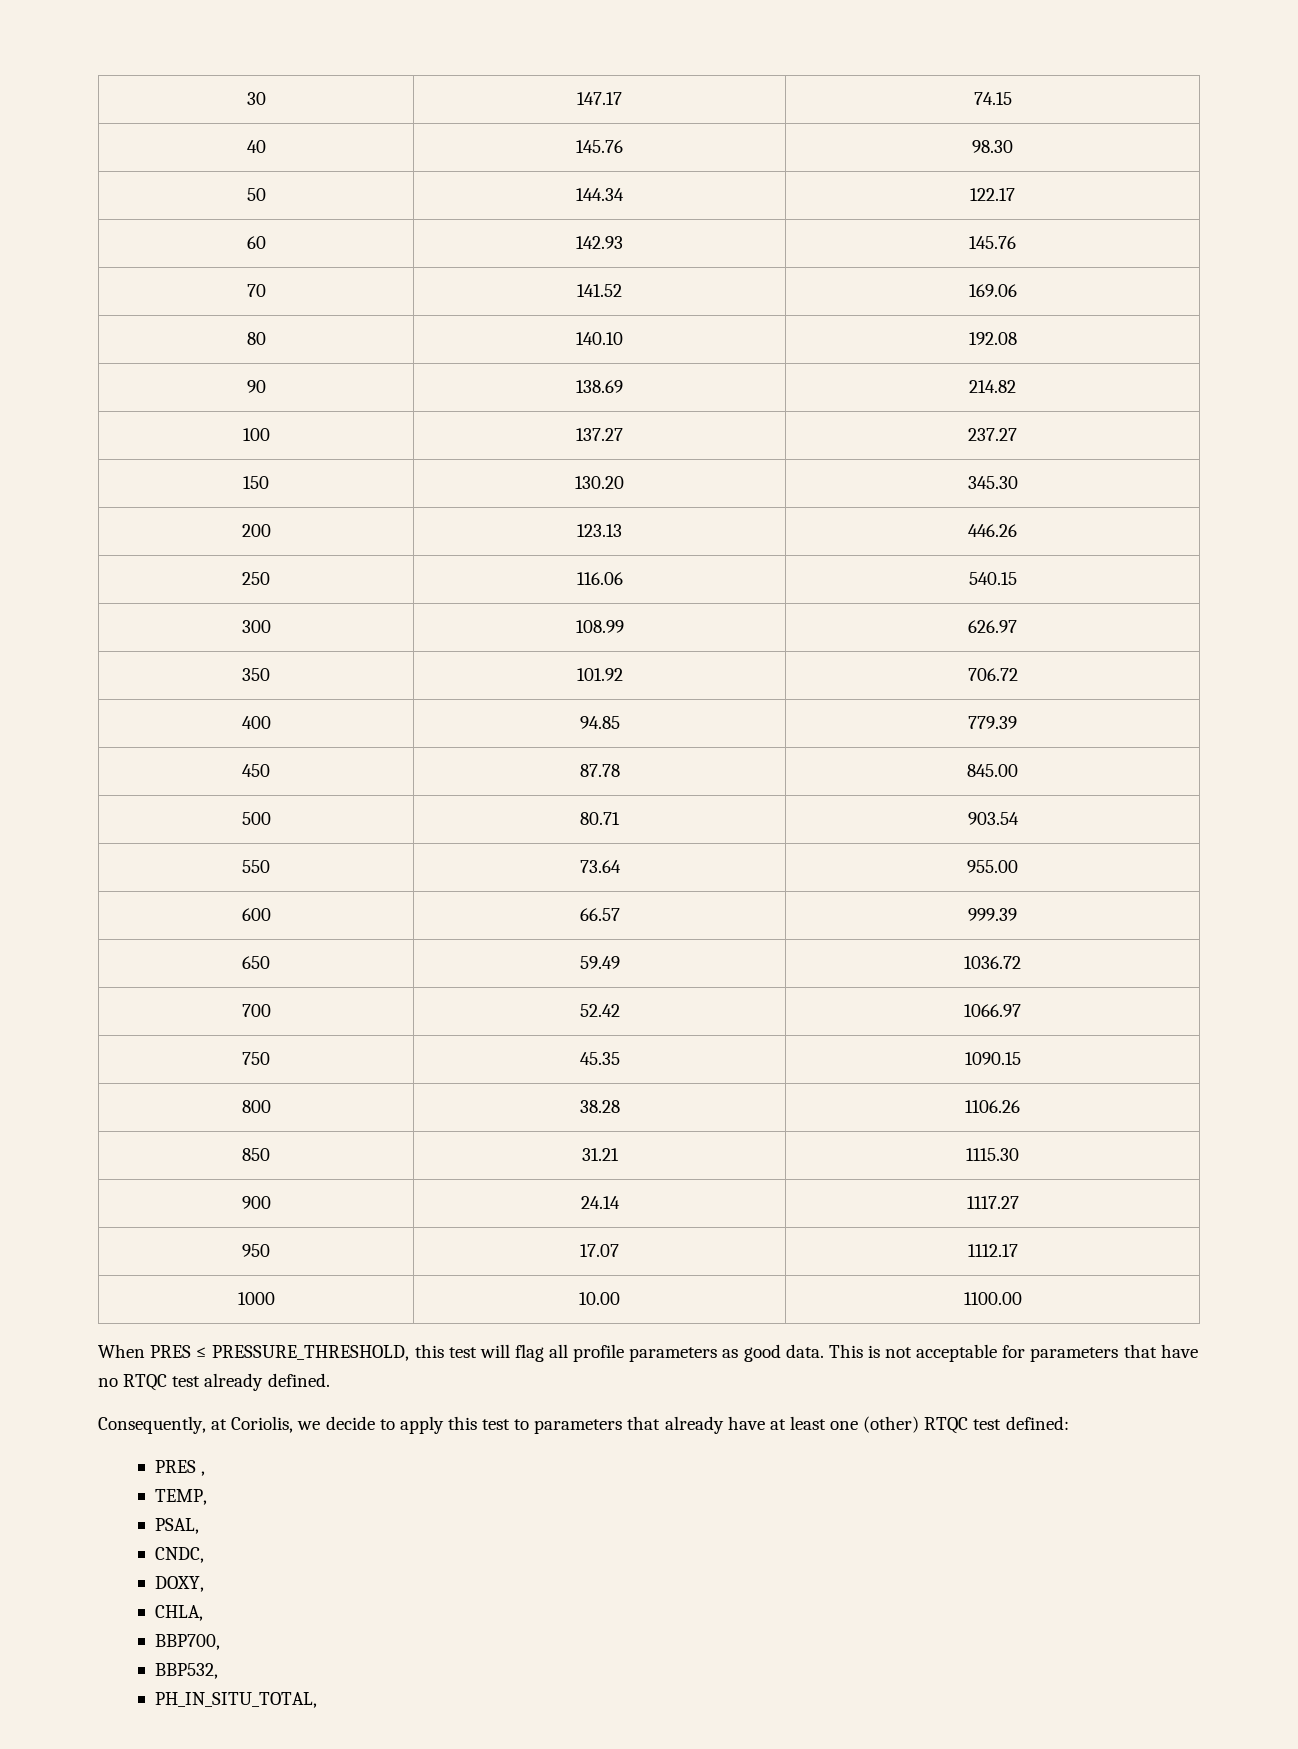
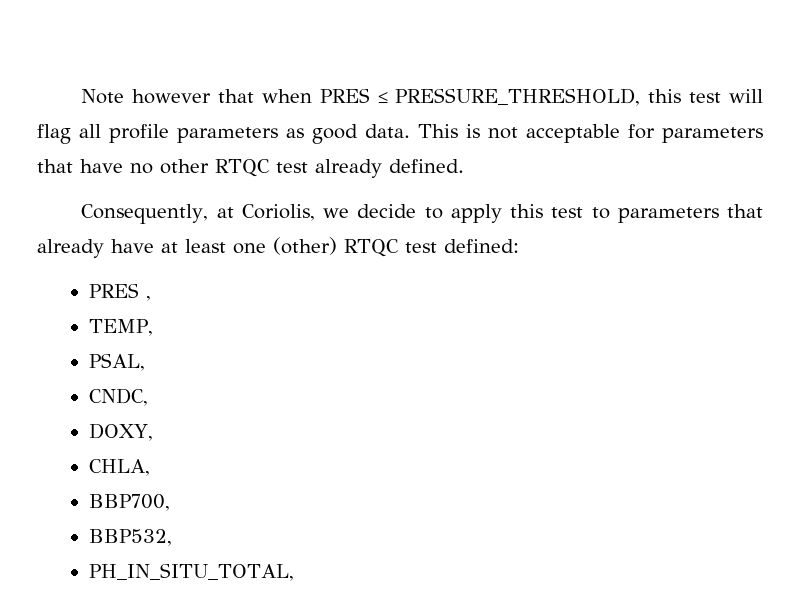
- 30 | 147.17 | 74.15
- 40 | 145.76 | 98.30
- 50 | 144.34 | 122.17
- 60 | 142.93 | 145.76
- 70 | 141.52 | 169.06
- 80 | 140.10 | 192.08
- 90 | 138.69 | 214.82
- 100 | 137.27 | 237.27
- 150 | 130.20 | 345.30
- 200 | 123.13 | 446.26
- 250 | 116.06 | 540.15
- 300 | 108.99 | 626.97
- 350 | 101.92 | 706.72
- 400 | 94.85 | 779.39
- 450 | 87.78 | 845.00
- 500 | 80.71 | 903.54
- 550 | 73.64 | 955.00
- 600 | 66.57 | 999.39
- 650 | 59.49 | 1036.72
- 700 | 52.42 | 1066.97
- 750 | 45.35 | 1090.15
- 800 | 38.28 | 1106.26
- 850 | 31.21 | 1115.30
- 900 | 24.14 | 1117.27
- 950 | 17.07 | 1112.17
- 1000 | 10.00 | 1100.00
- When PRES ≤ PRESSURE_THRESHOLD, this test will flag all profile parameters as good data.
+ Note however that when PRES ≤ PRESSURE_THRESHOLD, this test will flag all profile parameters as good data.
- This is not acceptable for parameters that have no RTQC test already defined.
+ This is not acceptable for parameters that have no other RTQC test already defined.

